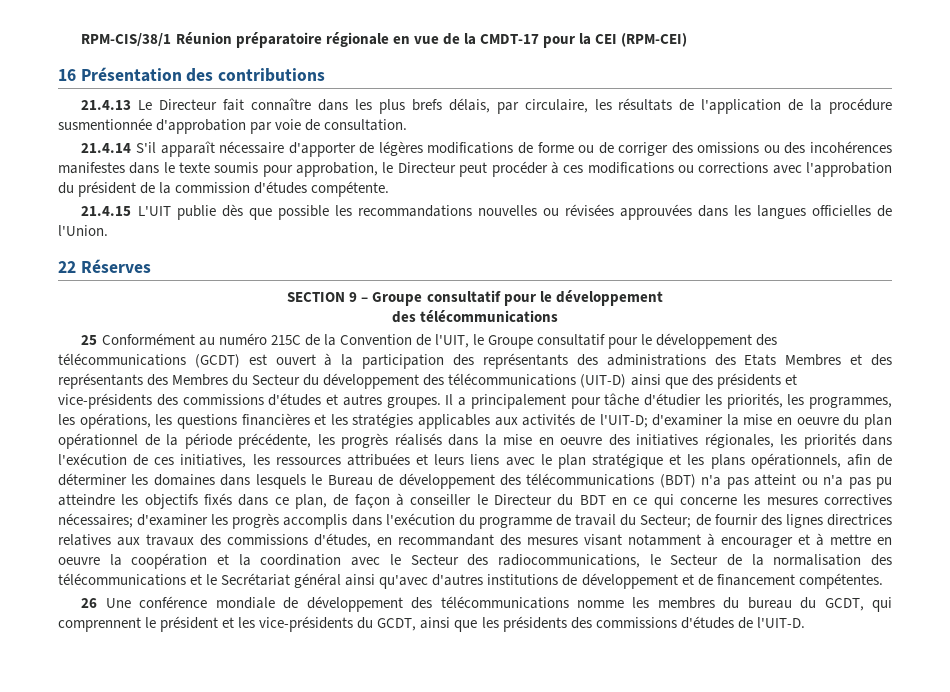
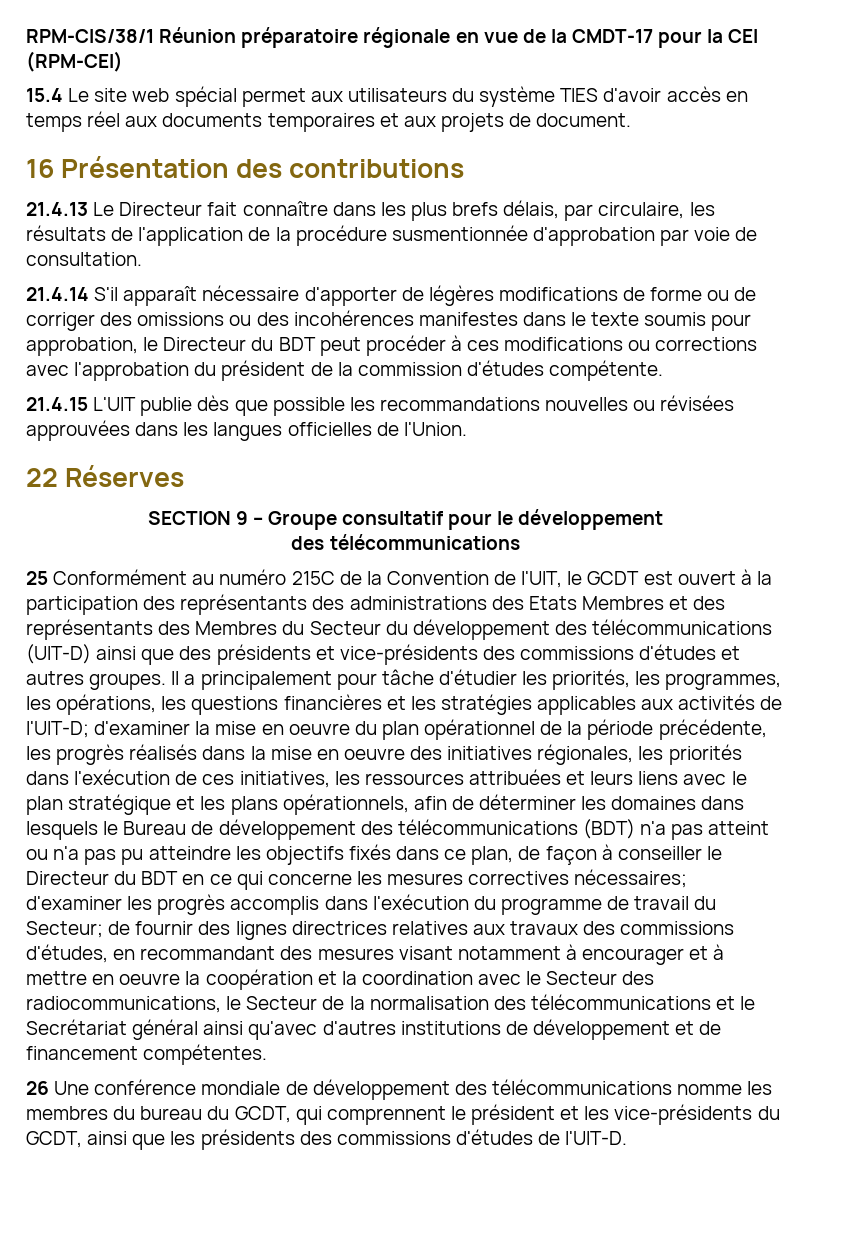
+ 15.4 Le site web spécial permet aux utilisateurs du système TIES d'avoir accès en temps réel aux documents temporaires et aux projets de document.
- 21.4.14 S'il apparaît nécessaire d'apporter de légères modifications de forme ou de corriger des omissions ou des incohérences manifestes dans le texte soumis pour approbation, le Directeur peut procéder à ces modifications ou corrections avec l'approbation du président de la commission d'études compétente.
+ 21.4.14 S'il apparaît nécessaire d'apporter de légères modifications de forme ou de corriger des omissions ou des incohérences manifestes dans le texte soumis pour approbation, le Directeur du BDT peut procéder à ces modifications ou corrections avec l'approbation du président de la commission d'études compétente.
- 25 Conformément au numéro 215C de la Convention de l'UIT, le Groupe consultatif pour le développement des télécommunications (GCDT) est ouvert à la participation des représentants des administrations des Etats Membres et des représentants des Membres du Secteur du développement des télécommunications (UIT-D) ainsi que des présidents et vice-présidents des commissions d'études et autres groupes.
+ 25 Conformément au numéro 215C de la Convention de l'UIT, le GCDT est ouvert à la participation des représentants des administrations des Etats Membres et des représentants des Membres du Secteur du développement des télécommunications (UIT-D) ainsi que des présidents et vice-présidents des commissions d'études et autres groupes.

